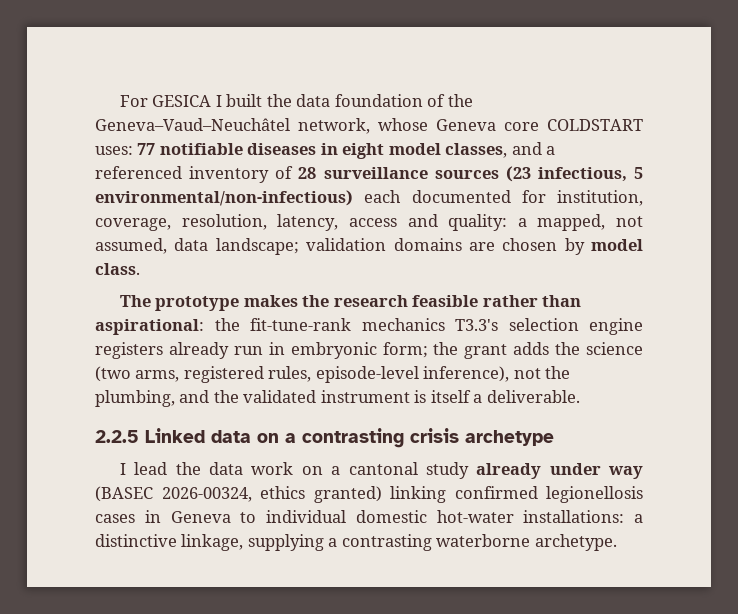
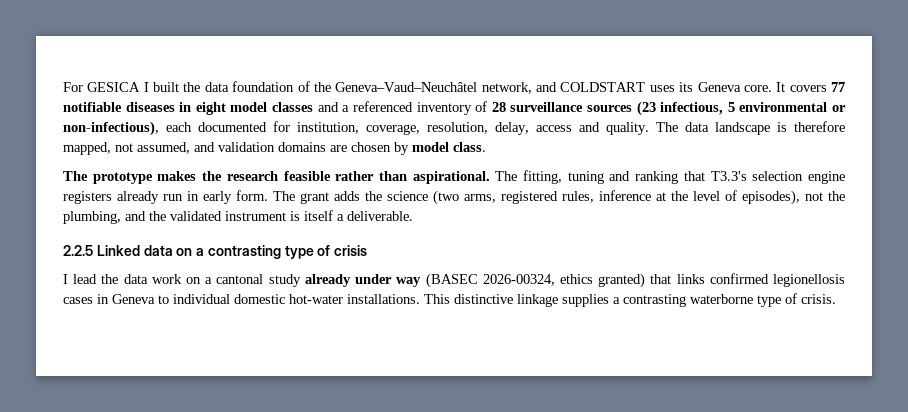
- For GESICA I built the data foundation of the Geneva–Vaud–Neuchâtel network, whose Geneva core COLDSTART uses: 77 notifiable diseases in eight model classes, and a referenced inventory of 28 surveillance sources (23 infectious, 5 environmental/non-infectious) each documented for institution, coverage, resolution, latency, access and quality: a mapped, not assumed, data landscape; validation domains are chosen by model class.
+ For GESICA I built the data foundation of the Geneva–Vaud–Neuchâtel network, and COLDSTART uses its Geneva core. It covers 77 notifiable diseases in eight model classes and a referenced inventory of 28 surveillance sources (23 infectious, 5 environmental or non-infectious), each documented for institution, coverage, resolution, delay, access and quality. The data landscape is therefore mapped, not assumed, and validation domains are chosen by model class.
- The prototype makes the research feasible rather than aspirational: the fit-tune-rank mechanics T3.3's selection engine registers already run in embryonic form; the grant adds the science (two arms, registered rules, episode-level inference), not the plumbing, and the validated instrument is itself a deliverable.
+ The prototype makes the research feasible rather than aspirational. The fitting, tuning and ranking that T3.3's selection engine registers already run in early form. The grant adds the science (two arms, registered rules, inference at the level of episodes), not the plumbing, and the validated instrument is itself a deliverable.
- 2.2.5 Linked data on a contrasting crisis archetype
+ 2.2.5 Linked data on a contrasting type of crisis
- I lead the data work on a cantonal study already under way (BASEC 2026-00324, ethics granted) linking confirmed legionellosis cases in Geneva to individual domestic hot-water installations: a distinctive linkage, supplying a contrasting waterborne archetype.
+ I lead the data work on a cantonal study already under way (BASEC 2026-00324, ethics granted) that links confirmed legionellosis cases in Geneva to individual domestic hot-water installations. This distinctive linkage supplies a contrasting waterborne type of crisis.

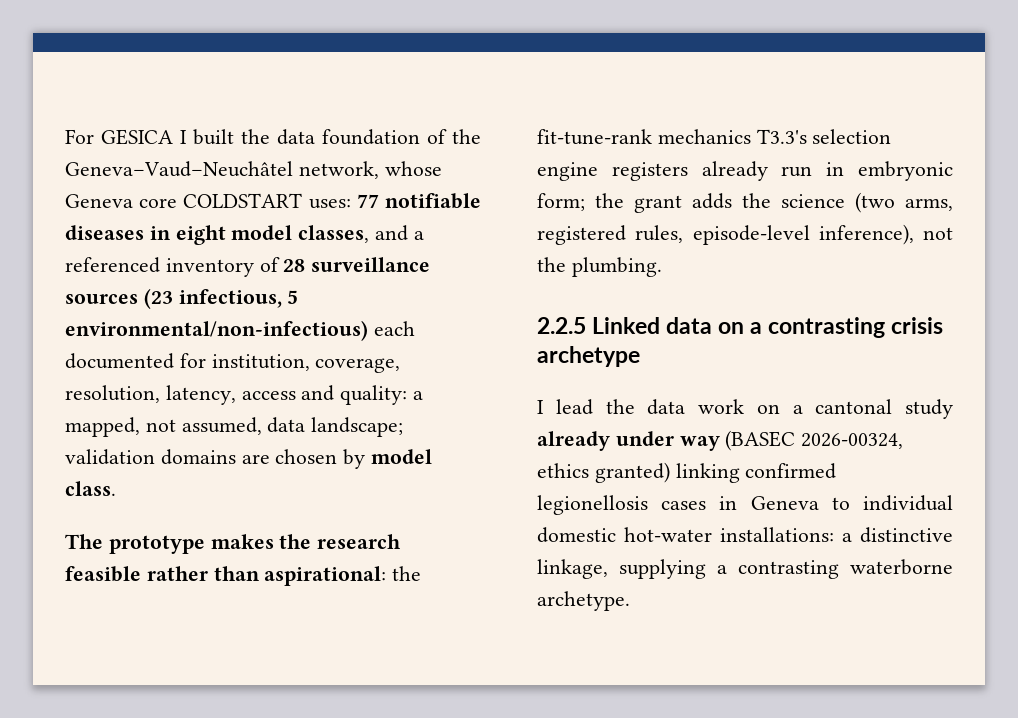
- For GESICA I built the data foundation of the Geneva–Vaud–Neuchâtel network, and COLDSTART uses its Geneva core. It covers 77 notifiable diseases in eight model classes and a referenced inventory of 28 surveillance sources (23 infectious, 5 environmental or non-infectious), each documented for institution, coverage, resolution, delay, access and quality. The data landscape is therefore mapped, not assumed, and validation domains are chosen by model class.
+ For GESICA I built the data foundation of the Geneva–Vaud–Neuchâtel network, whose Geneva core COLDSTART uses: 77 notifiable diseases in eight model classes, and a referenced inventory of 28 surveillance sources (23 infectious, 5 environmental/non-infectious) each documented for institution, coverage, resolution, latency, access and quality: a mapped, not assumed, data landscape; validation domains are chosen by model class.
- The prototype makes the research feasible rather than aspirational. The fitting, tuning and ranking that T3.3's selection engine registers already run in early form. The grant adds the science (two arms, registered rules, inference at the level of episodes), not the plumbing, and the validated instrument is itself a deliverable.
+ The prototype makes the research feasible rather than aspirational: the fit-tune-rank mechanics T3.3's selection engine registers already run in embryonic form; the grant adds the science (two arms, registered rules, episode-level inference), not the plumbing.
- 2.2.5 Linked data on a contrasting type of crisis
+ 2.2.5 Linked data on a contrasting crisis archetype
- I lead the data work on a cantonal study already under way (BASEC 2026-00324, ethics granted) that links confirmed legionellosis cases in Geneva to individual domestic hot-water installations. This distinctive linkage supplies a contrasting waterborne type of crisis.
+ I lead the data work on a cantonal study already under way (BASEC 2026-00324, ethics granted) linking confirmed legionellosis cases in Geneva to individual domestic hot-water installations: a distinctive linkage, supplying a contrasting waterborne archetype.

